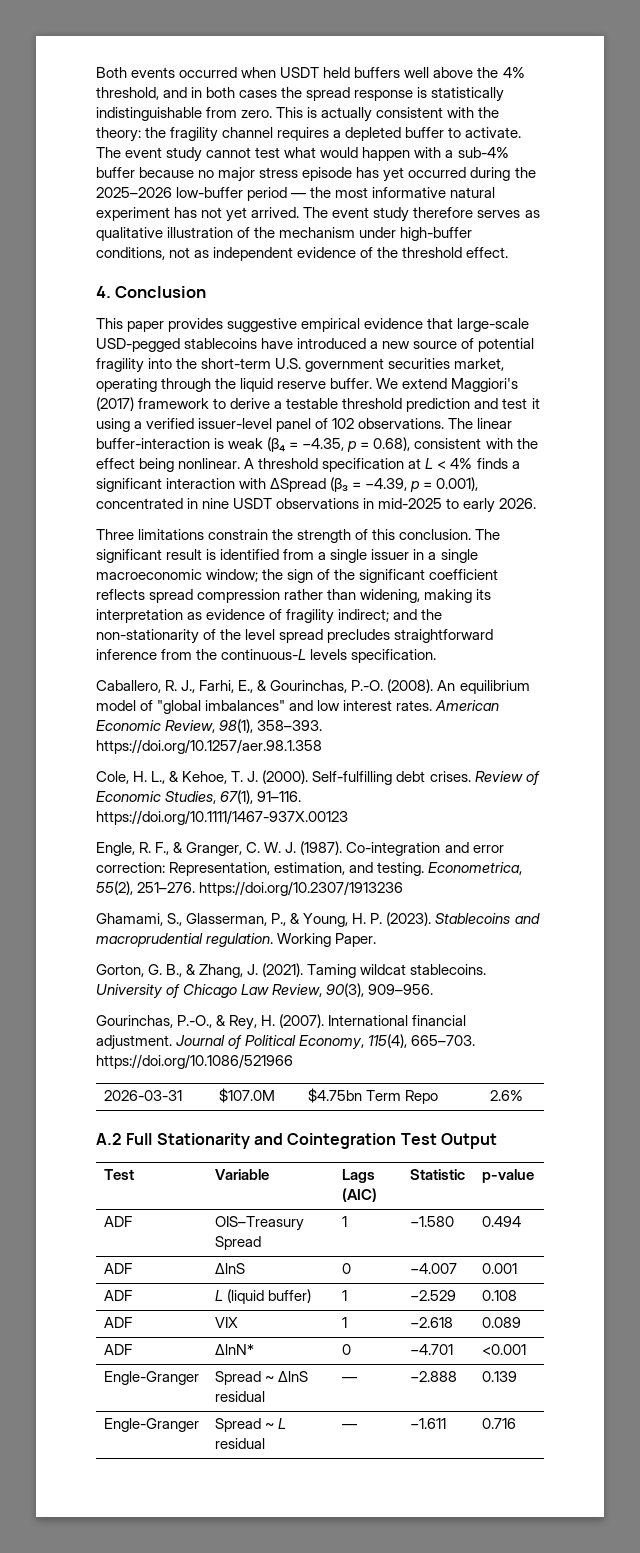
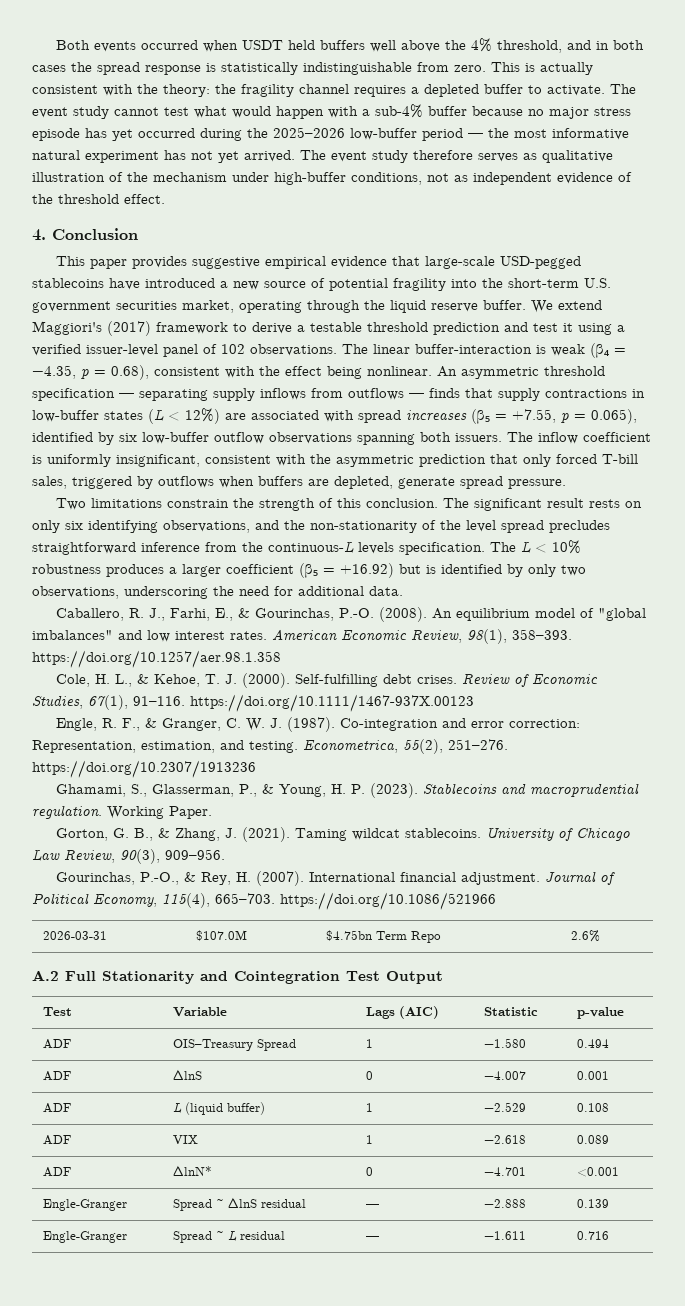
- A threshold specification at L < 4% finds a significant interaction with ΔSpread (β₃ = −4.39, p = 0.001), concentrated in nine USDT observations in mid-2025 to early 2026.
- Three limitations constrain the strength of this conclusion.
+ An asymmetric threshold specification — separating supply inflows from outflows — finds that supply contractions in low-buffer states (L < 12%) are associated with spread increases (β₅ = +7.55, p = 0.065), identified by six low-buffer outflow observations spanning both issuers. The inflow coefficient is uniformly insignificant, consistent with the asymmetric prediction that only forced T-bill sales, triggered by outflows when buffers are depleted, generate spread pressure.
+ Two limitations constrain the strength of this conclusion.
- The significant result is identified from a single issuer in a single macroeconomic window; the sign of the significant coefficient reflects spread compression rather than widening, making its interpretation as evidence of fragility indirect; and the non-stationarity of the level spread precludes straightforward inference from the continuous-L levels specification.
+ The significant result rests on only six identifying observations, and the non-stationarity of the level spread precludes straightforward inference from the continuous-L levels specification. The L < 10% robustness produces a larger coefficient (β₅ = +16.92) but is identified by only two observations, underscoring the need for additional data.

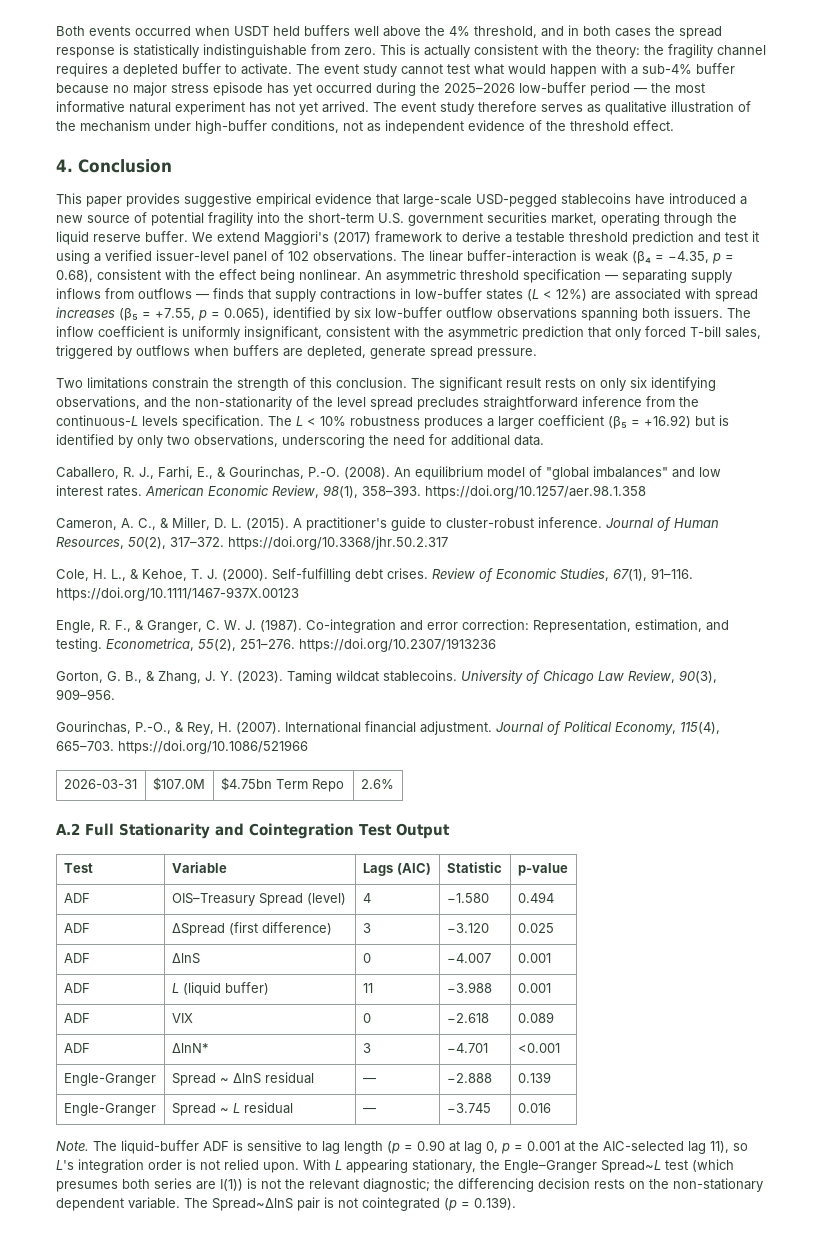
+ Cameron, A. C., & Miller, D. L. (2015). A practitioner's guide to cluster-robust inference. Journal of Human Resources, 50(2), 317–372. https://doi.org/10.3368/jhr.50.2.317
- Ghamami, S., Glasserman, P., & Young, H. P. (2023). Stablecoins and macroprudential regulation. Working Paper.
- Gorton, G. B., & Zhang, J. (2021).
+ Gorton, G. B., & Zhang, J. Y. (2023).
- ADF | OIS–Treasury Spread | 1 | −1.580 | 0.494
+ ADF | OIS–Treasury Spread (level) | 4 | −1.580 | 0.494
+ ADF | ΔSpread (first difference) | 3 | −3.120 | 0.025
- ADF | L (liquid buffer) | 1 | −2.529 | 0.108
+ ADF | L (liquid buffer) | 11 | −3.988 | 0.001
- ADF | VIX | 1 | −2.618 | 0.089
+ ADF | VIX | 0 | −2.618 | 0.089
- ADF | ΔlnN* | 0 | −4.701 | <0.001
+ ADF | ΔlnN* | 3 | −4.701 | <0.001
- Engle-Granger | Spread ~ L residual | — | −1.611 | 0.716
+ Engle-Granger | Spread ~ L residual | — | −3.745 | 0.016
+ Note. The liquid-buffer ADF is sensitive to lag length (p = 0.90 at lag 0, p = 0.001 at the AIC-selected lag 11), so L's integration order is not relied upon. With L appearing stationary, the Engle–Granger Spread~L test (which presumes both series are I(1)) is not the relevant diagnostic; the differencing decision rests on the non-stationary dependent variable. The Spread~ΔlnS pair is not cointegrated (p = 0.139).

